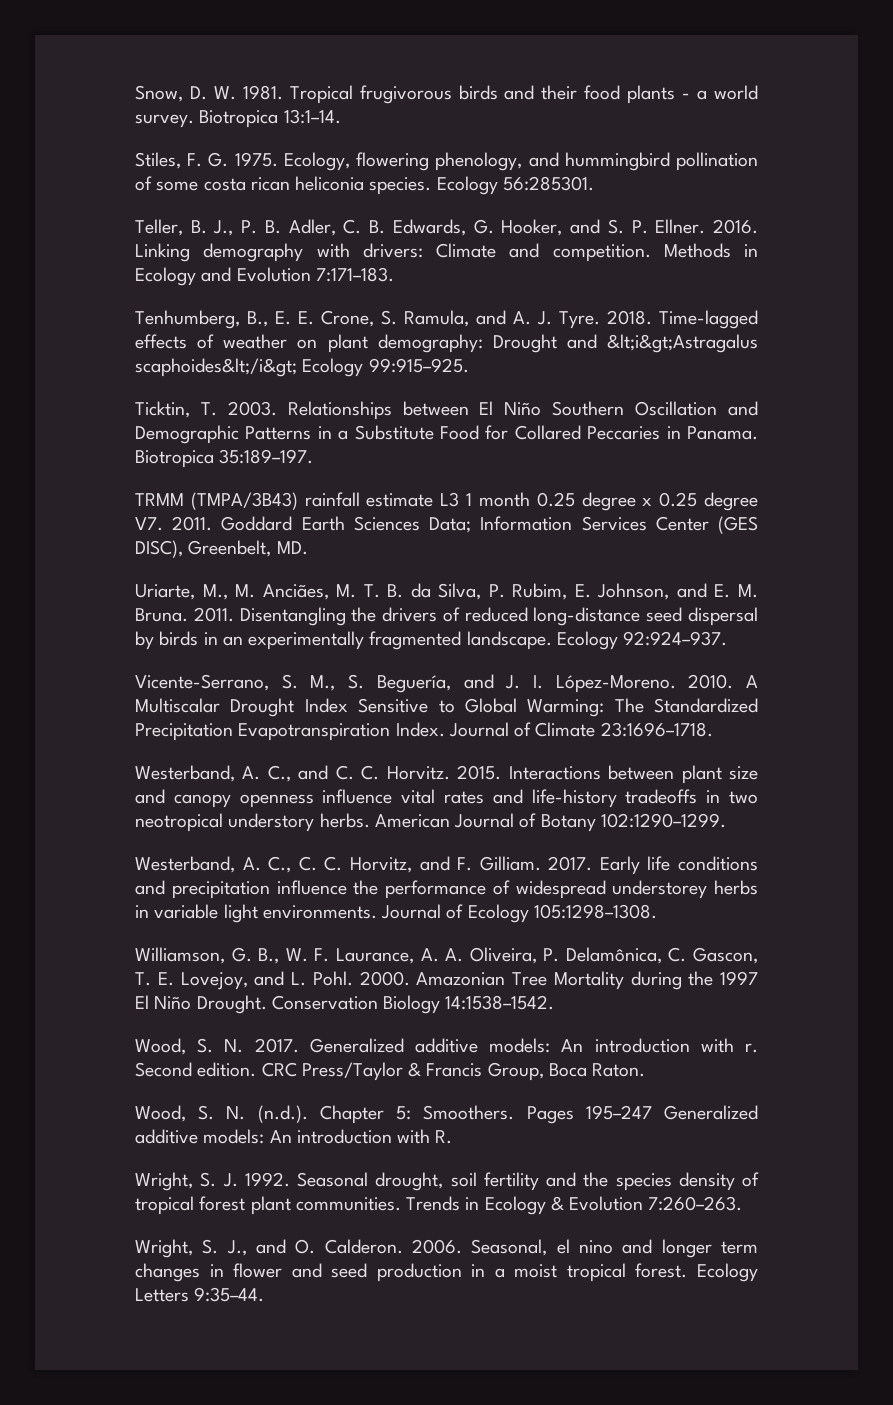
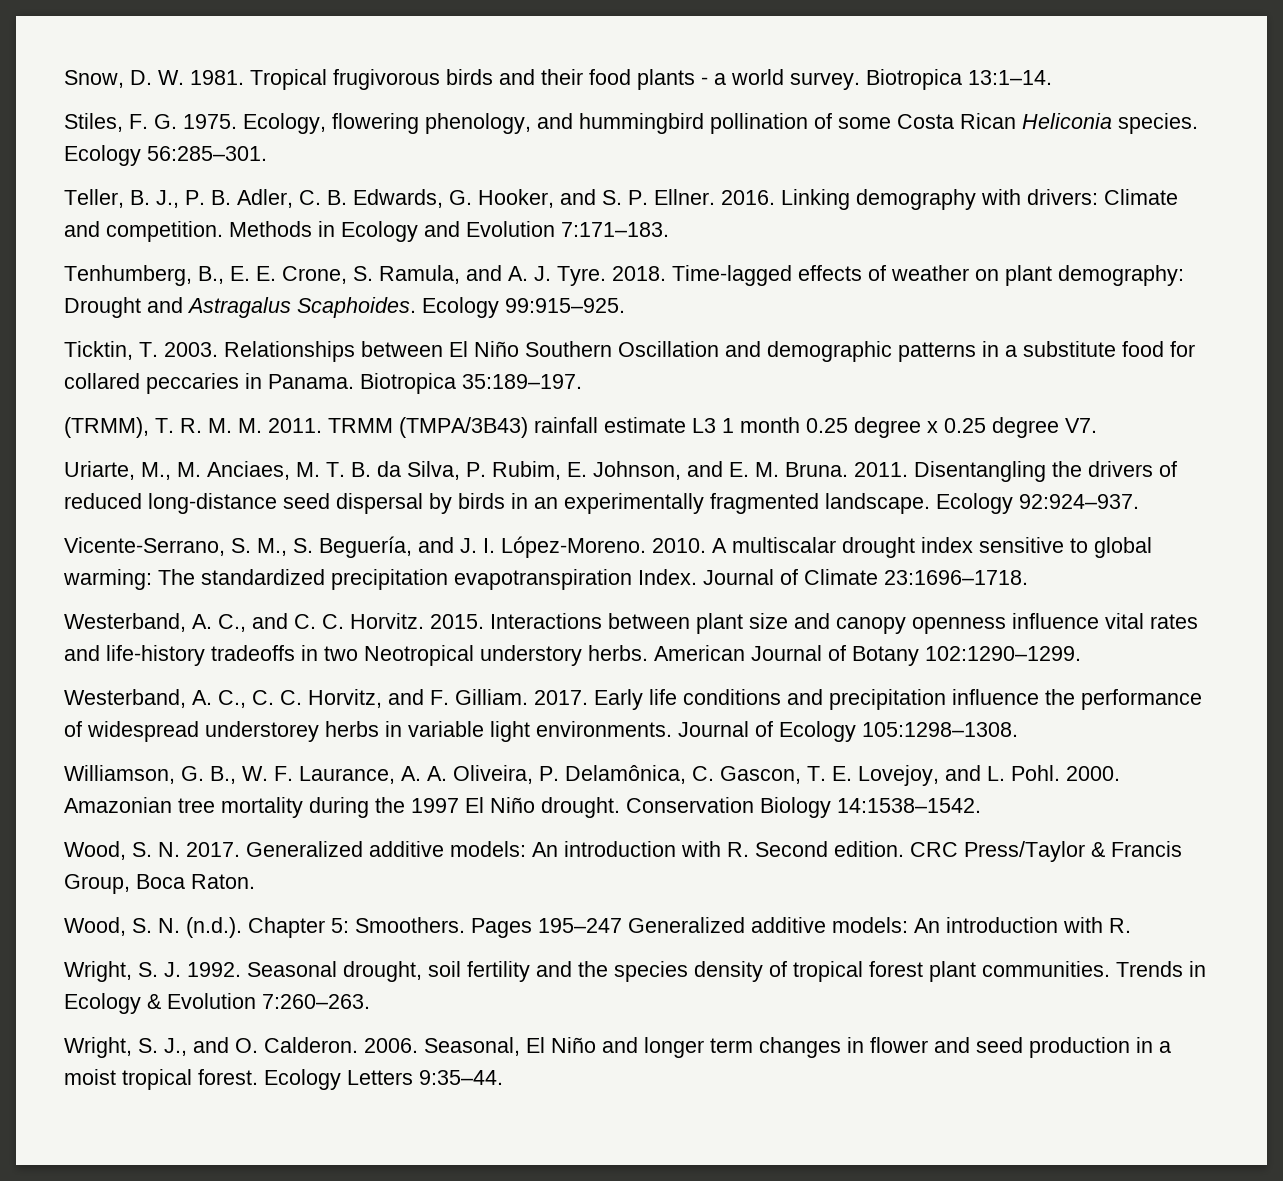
- Ecology, flowering phenology, and hummingbird pollination of some costa rican heliconia species.
+ Ecology, flowering phenology, and hummingbird pollination of some Costa Rican Heliconia species.
- Ecology 56:285301.
+ Ecology 56:285–301.
- Time-lagged effects of weather on plant demography: Drought and &lt;i&gt;Astragalus scaphoides&lt;/i&gt; Ecology 99:915–925.
+ Time-lagged effects of weather on plant demography: Drought and Astragalus Scaphoides. Ecology 99:915–925.
- Relationships between El Niño Southern Oscillation and Demographic Patterns in a Substitute Food for Collared Peccaries in Panama. Biotropica 35:189–197.
- TRMM (TMPA/3B43) rainfall estimate L3 1 month 0.25 degree x 0.25 degree V7. 2011. Goddard Earth Sciences Data; Information Services Center (GES DISC), Greenbelt, MD.
+ Relationships between El Niño Southern Oscillation and demographic patterns in a substitute food for collared peccaries in Panama. Biotropica 35:189–197.
+ (TRMM), T. R. M. M. 2011. TRMM (TMPA/3B43) rainfall estimate L3 1 month 0.25 degree x 0.25 degree V7.
- Uriarte, M., M. Anciães, M. T. B. da Silva, P. Rubim, E. Johnson, and E. M. Bruna.
+ Uriarte, M., M. Anciaes, M. T. B. da Silva, P. Rubim, E. Johnson, and E. M. Bruna.
- A Multiscalar Drought Index Sensitive to Global Warming: The Standardized Precipitation Evapotranspiration Index.
+ A multiscalar drought index sensitive to global warming: The standardized precipitation evapotranspiration Index.
- Interactions between plant size and canopy openness influence vital rates and life-history tradeoffs in two neotropical understory herbs.
+ Interactions between plant size and canopy openness influence vital rates and life-history tradeoffs in two Neotropical understory herbs.
- Amazonian Tree Mortality during the 1997 El Niño Drought.
+ Amazonian tree mortality during the 1997 El Niño drought.
- Generalized additive models: An introduction with r. Second edition.
+ Generalized additive models: An introduction with R. Second edition.
- Seasonal, el nino and longer term changes in flower and seed production in a moist tropical forest.
+ Seasonal, El Niño and longer term changes in flower and seed production in a moist tropical forest.

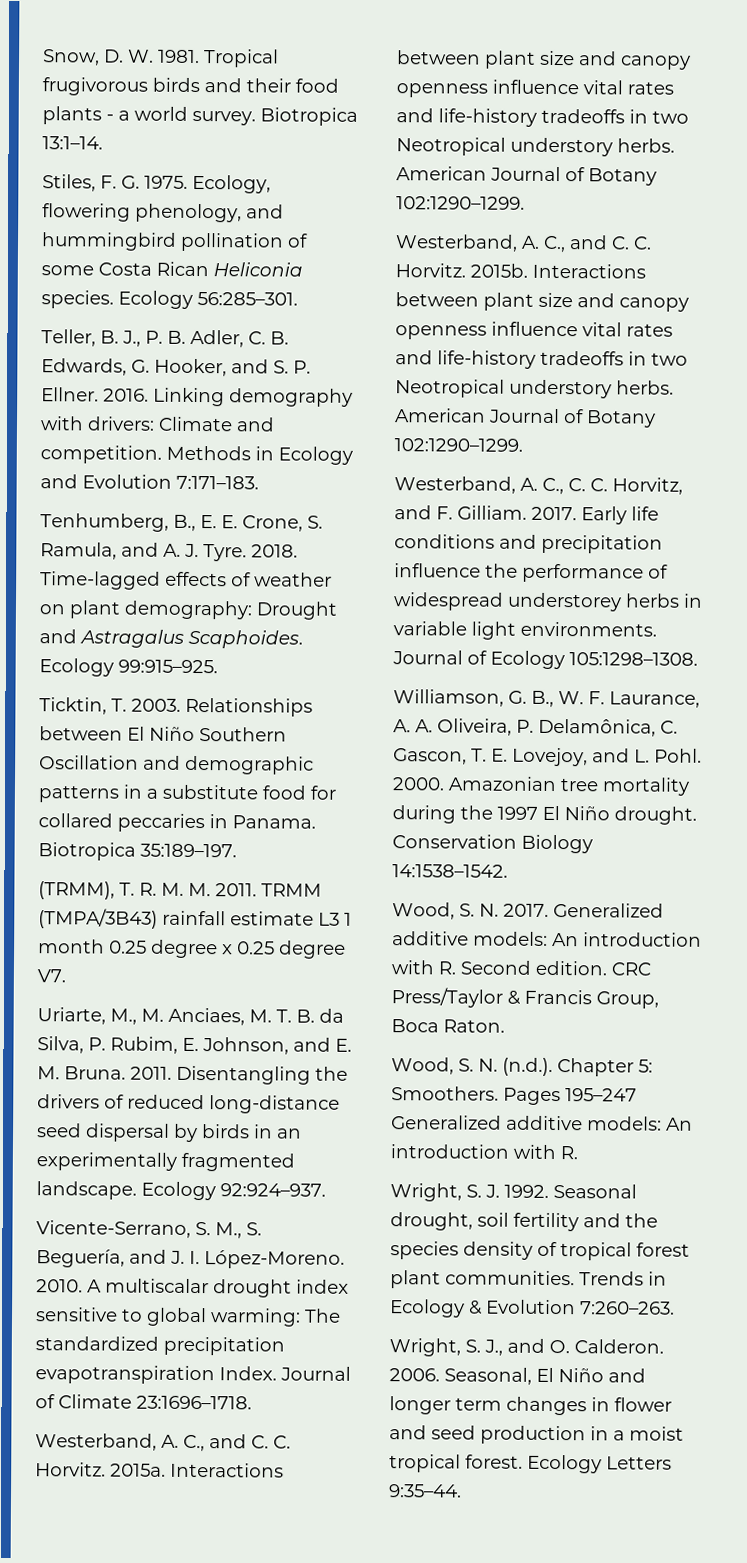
- 2015.
+ 2015a. Interactions between plant size and canopy openness influence vital rates and life-history tradeoffs in two Neotropical understory herbs. American Journal of Botany 102:1290–1299.
+ Westerband, A. C., and C. C. Horvitz. 2015b.

